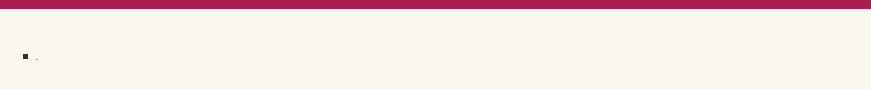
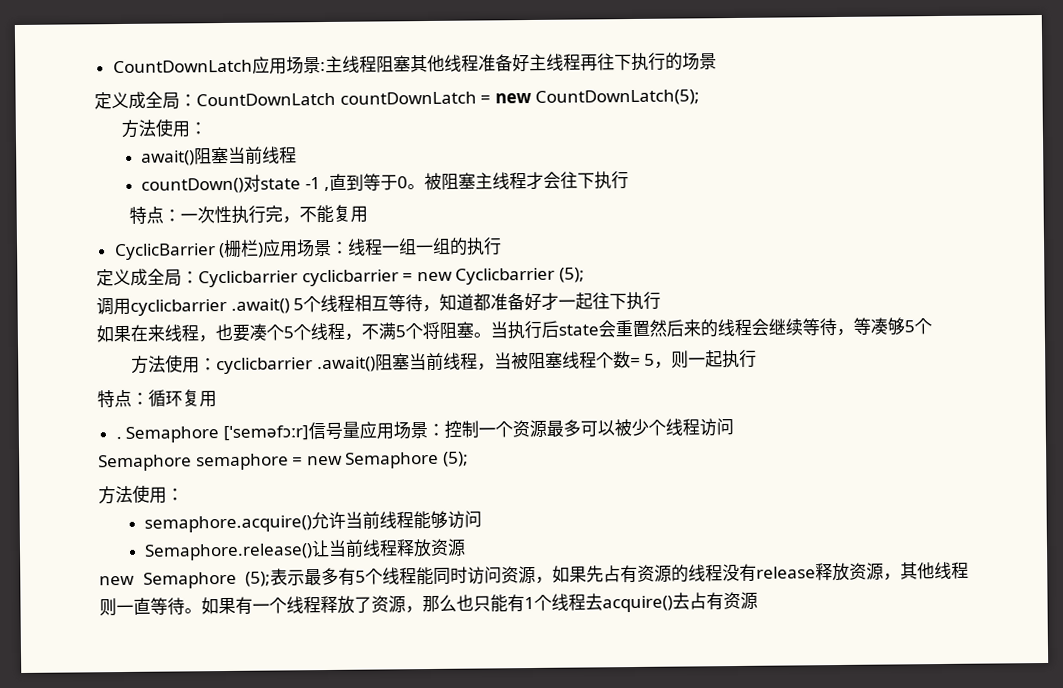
- .
+ CountDownLatch应用场景:主线程阻塞其他线程准备好主线程再往下执行的场景
+ 定义成全局：CountDownLatch countDownLatch = new CountDownLatch(5);
+ 方法使用：
+ await()阻塞当前线程
+ countDown()对state -1 ,直到等于0。被阻塞主线程才会往下执行
+ 特点：一次性执行完，不能复用
+ CyclicBarrier (栅栏)应用场景：线程一组一组的执行
+ 定义成全局：Cyclicbarrier cyclicbarrier = new Cyclicbarrier (5);
+ 调用cyclicbarrier .await() 5个线程相互等待，知道都准备好才一起往下执行
+ 如果在来线程，也要凑个5个线程，不满5个将阻塞。当执行后state会重置然后来的线程会继续等待，等凑够5个
+ 方法使用：cyclicbarrier .await()阻塞当前线程，当被阻塞线程个数= 5，则一起执行
+ 特点：循环复用
+ . Semaphore [ˈseməfɔːr]信号量应用场景：控制一个资源最多可以被少个线程访问
+ Semaphore semaphore = new Semaphore (5);
+ 方法使用：
+ semaphore.acquire()允许当前线程能够访问
+ Semaphore.release()让当前线程释放资源
+ new Semaphore (5);表示最多有5个线程能同时访问资源，如果先占有资源的线程没有release释放资源，其他线程则一直等待。如果有一个线程释放了资源，那么也只能有1个线程去acquire()去占有资源

